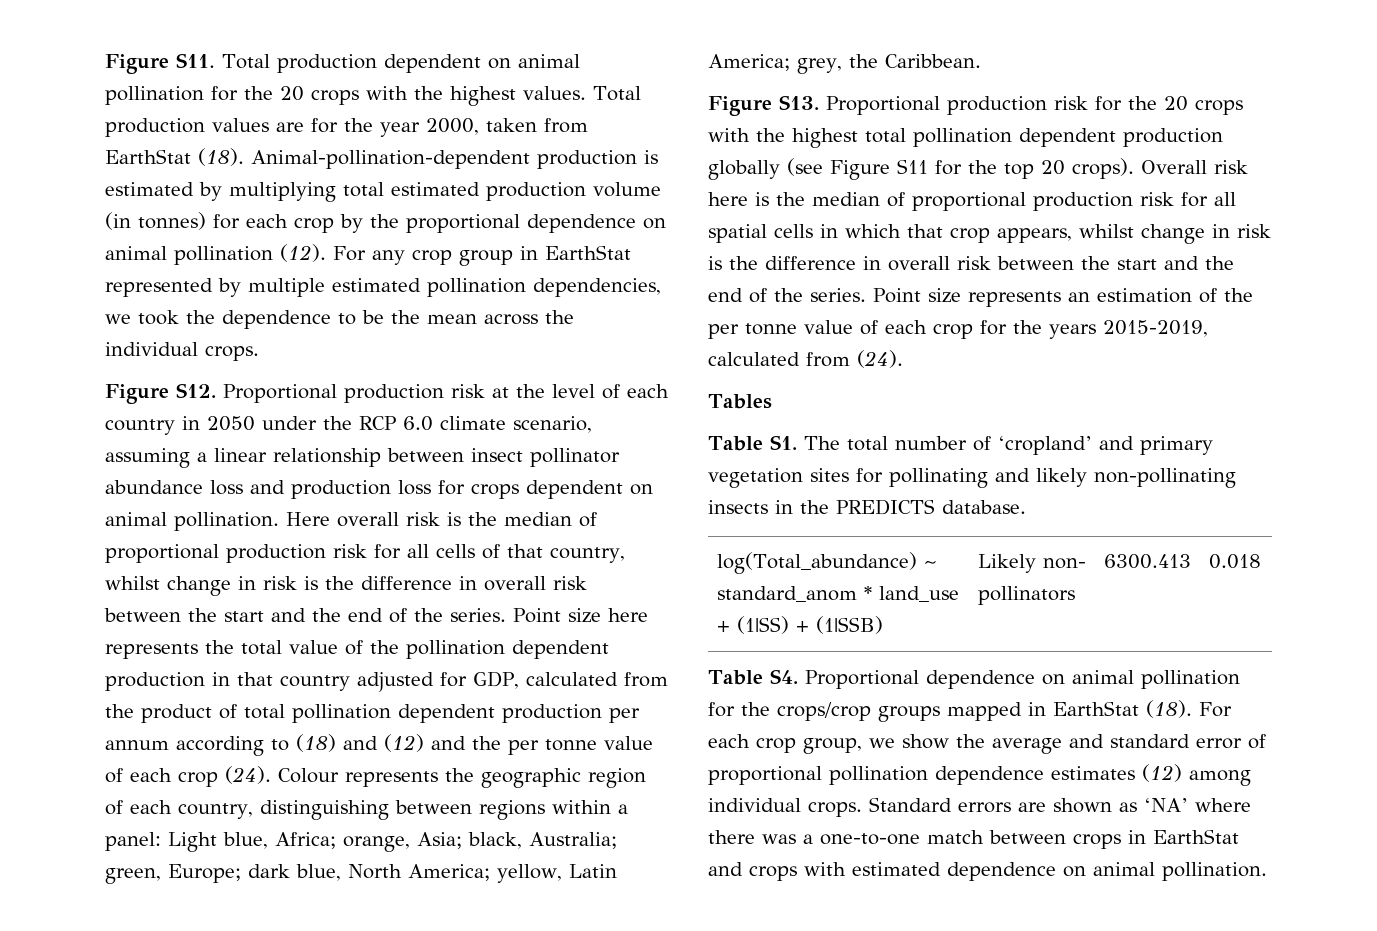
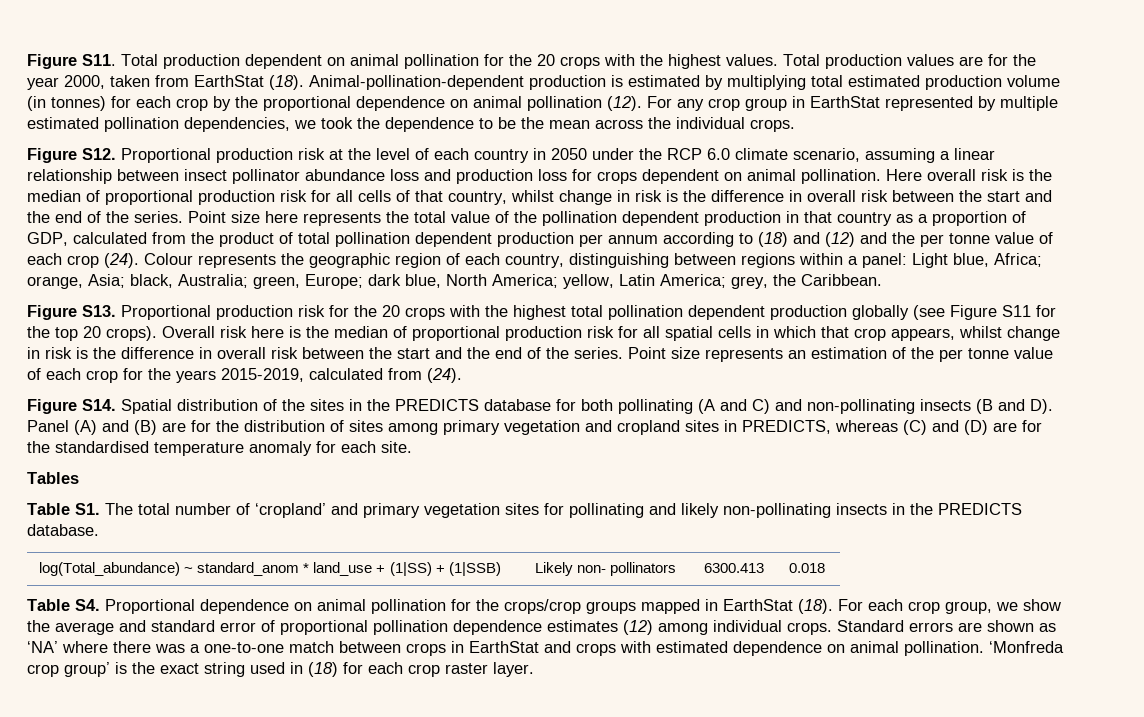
- Point size here represents the total value of the pollination dependent production in that country adjusted for GDP, calculated from the product of total pollination dependent production per annum according to (18) and (12) and the per tonne value of each crop (24).
+ Point size here represents the total value of the pollination dependent production in that country as a proportion of GDP, calculated from the product of total pollination dependent production per annum according to (18) and (12) and the per tonne value of each crop (24).
+ Figure S14. Spatial distribution of the sites in the PREDICTS database for both pollinating (A and C) and non-pollinating insects (B and D). Panel (A) and (B) are for the distribution of sites among primary vegetation and cropland sites in PREDICTS, whereas (C) and (D) are for the standardised temperature anomaly for each site.
+ ‘Monfreda crop group’ is the exact string used in (18) for each crop raster layer.

